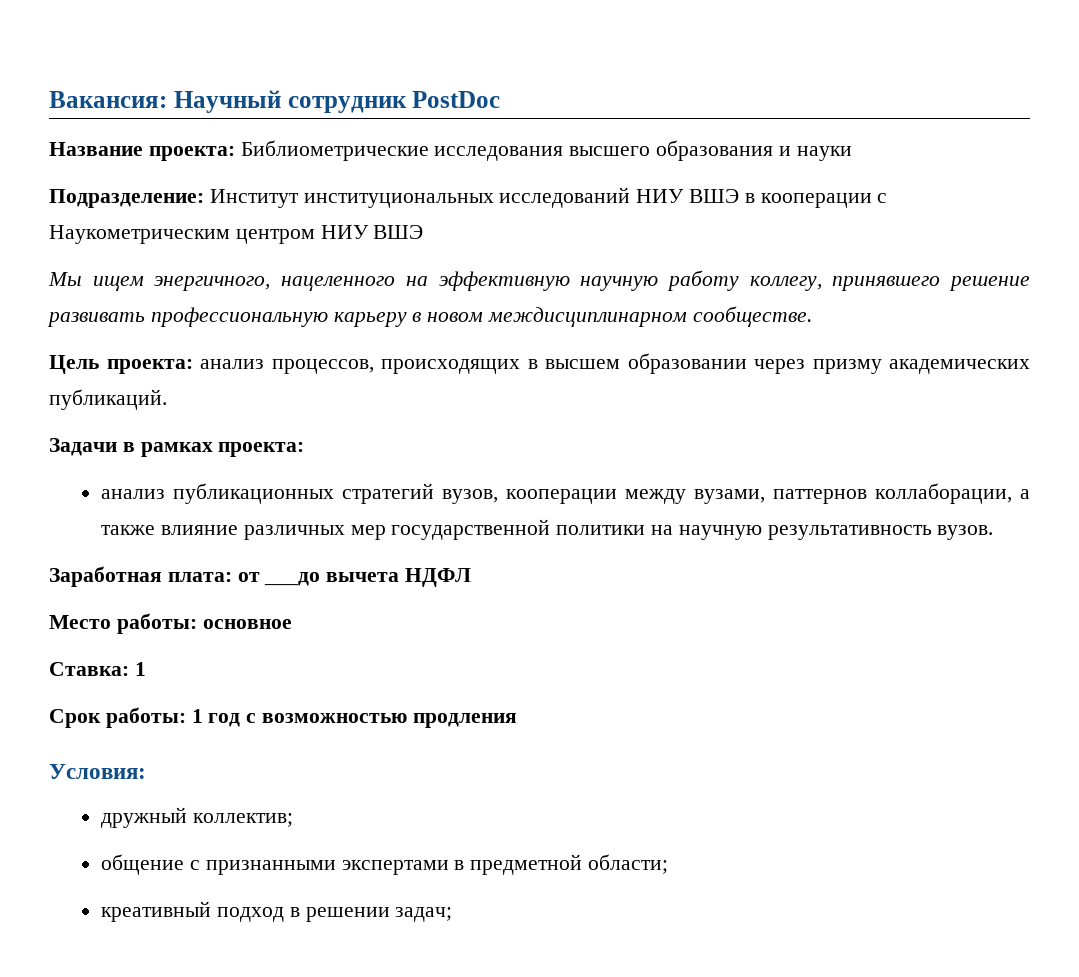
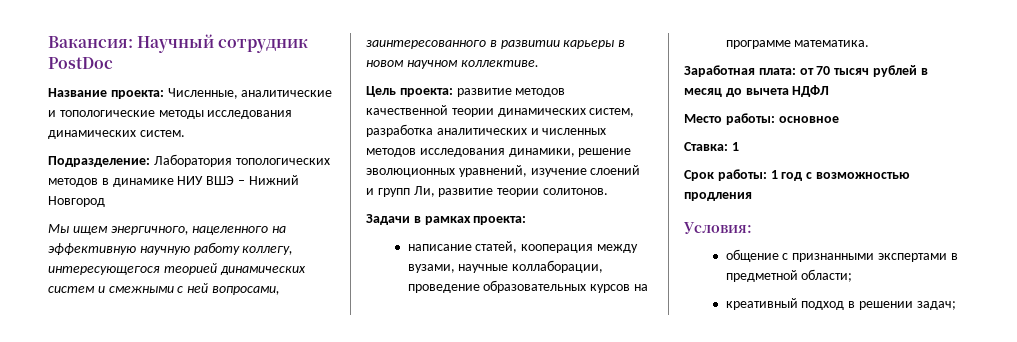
- Название проекта: Библиометрические исследования высшего образования и науки
- Подразделение: Институт институциональных исследований НИУ ВШЭ в кооперации с Наукометрическим центром НИУ ВШЭ
+ Название проекта: Численные, аналитические и топологические методы исследования динамических систем.
+ Подразделение: Лаборатория топологических методов в динамике НИУ ВШЭ – Нижний Новгород
- Мы ищем энергичного, нацеленного на эффективную научную работу коллегу, принявшего решение развивать профессиональную карьеру в новом междисциплинарном сообществе.
- Цель проекта: анализ процессов, происходящих в высшем образовании через призму академических публикаций.
+ Мы ищем энергичного, нацеленного на эффективную научную работу коллегу, интересующегося теорией динамических систем и смежными с ней вопросами, заинтересованного в развитии карьеры в новом научном коллективе.
+ Цель проекта: развитие методов качественной теории динамических систем, разработка аналитических и численных методов исследования динамики, решение эволюционных уравнений, изучение слоений и групп Ли, развитие теории солитонов.
  Задачи в рамках проекта:
- анализ публикационных стратегий вузов, кооперации между вузами, паттернов коллаборации, а также влияние различных мер государственной политики на научную результативность вузов.
- Заработная плата: от ___до вычета НДФЛ
+ написание статей, кооперация между вузами, научные коллаборации, проведение образовательных курсов на программе математика.
+ Заработная плата: от 70 тысяч рублей в месяц до вычета НДФЛ
- дружный коллектив;

